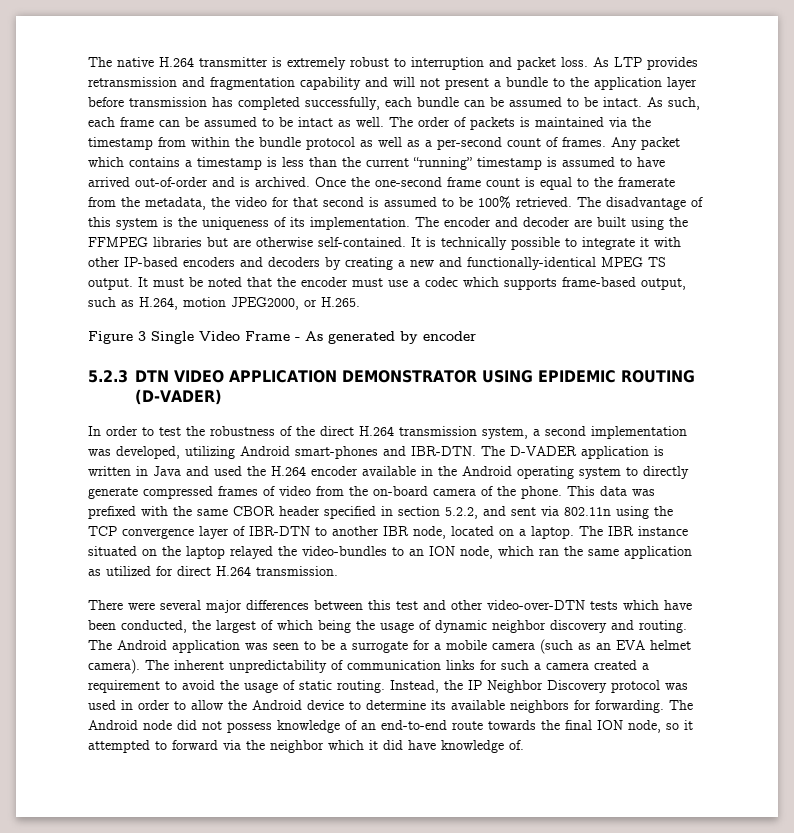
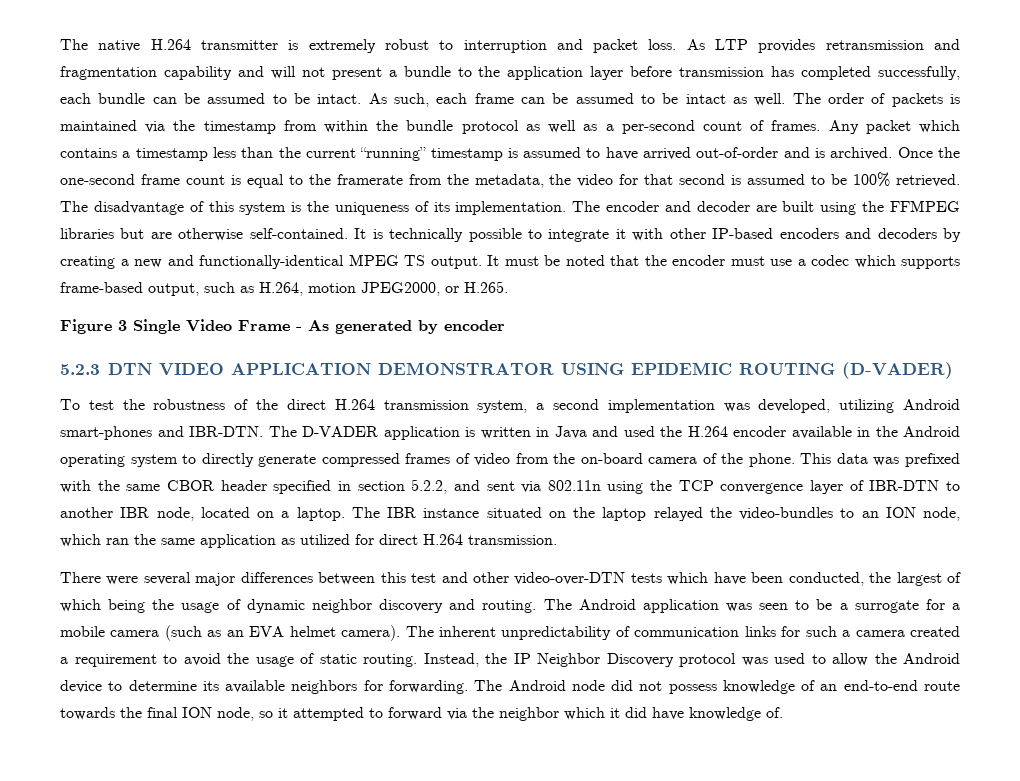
- Any packet which contains a timestamp is less than the current “running” timestamp is assumed to have arrived out-of-order and is archived.
+ Any packet which contains a timestamp less than the current “running” timestamp is assumed to have arrived out-of-order and is archived.
- In order to test the robustness of the direct H.264 transmission system, a second implementation was developed, utilizing Android smart-phones and IBR-DTN.
+ To test the robustness of the direct H.264 transmission system, a second implementation was developed, utilizing Android smart-phones and IBR-DTN.
- Instead, the IP Neighbor Discovery protocol was used in order to allow the Android device to determine its available neighbors for forwarding.
+ Instead, the IP Neighbor Discovery protocol was used to allow the Android device to determine its available neighbors for forwarding.

